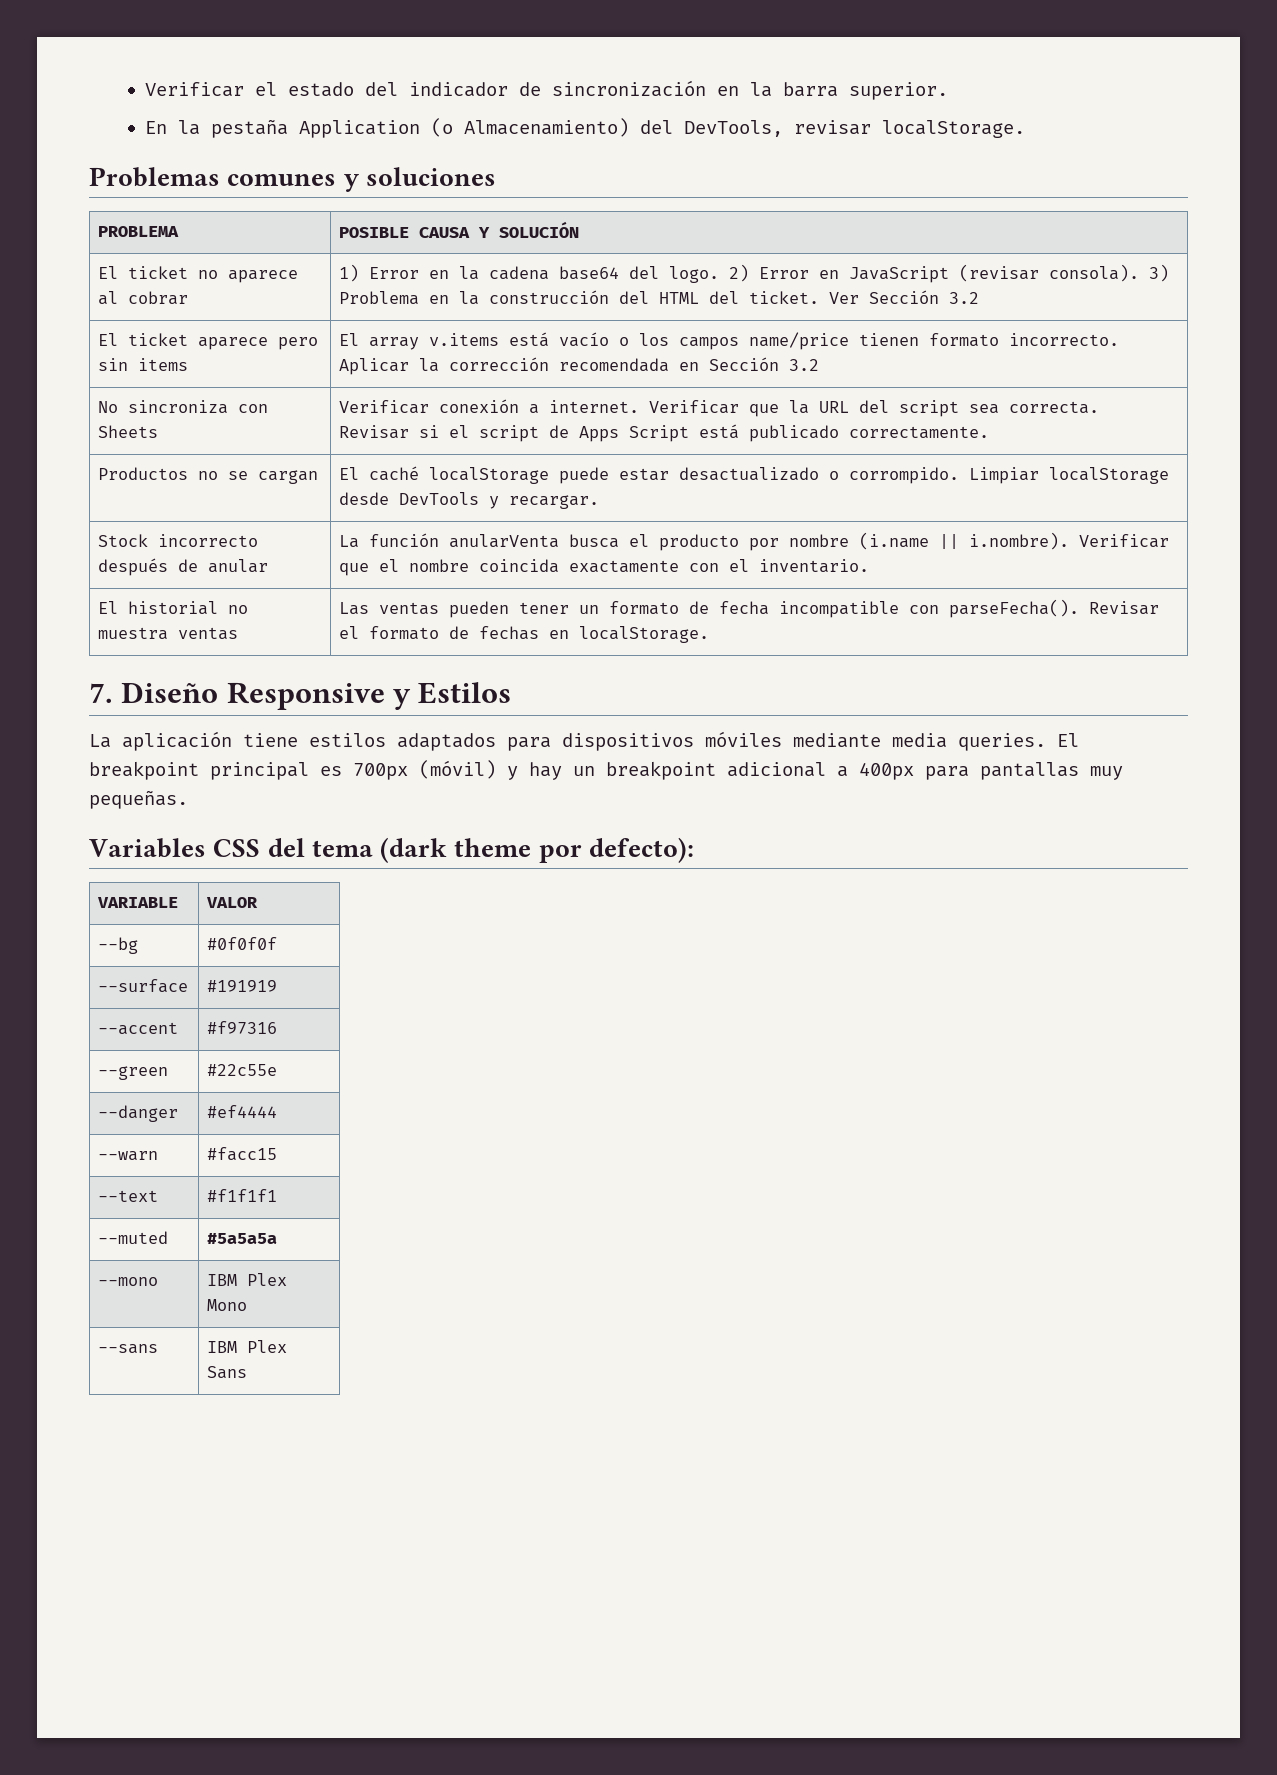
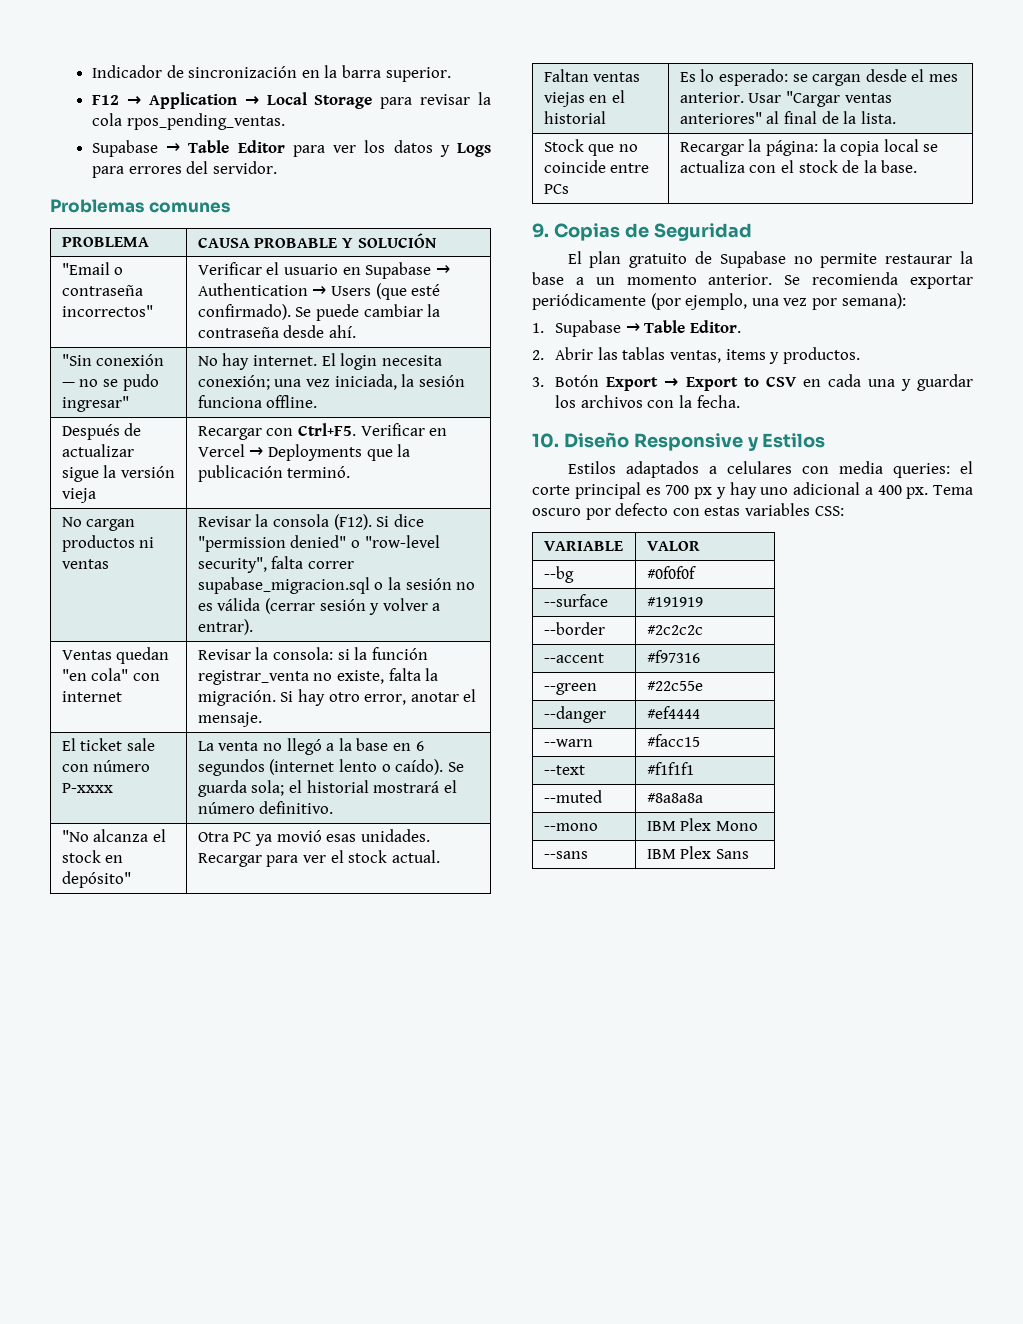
- Verificar el estado del indicador de sincronización en la barra superior.
+ Indicador de sincronización en la barra superior.
- En la pestaña Application (o Almacenamiento) del DevTools, revisar localStorage.
+ F12 → Application → Local Storage para revisar la cola rpos_pending_ventas.
+ Supabase → Table Editor para ver los datos y Logs para errores del servidor.
- Problemas comunes y soluciones
+ Problemas comunes
- PROBLEMA | POSIBLE CAUSA Y SOLUCIÓN
+ PROBLEMA | CAUSA PROBABLE Y SOLUCIÓN
- El ticket no aparece al cobrar | 1) Error en la cadena base64 del logo. 2) Error en JavaScript (revisar consola). 3) Problema en la construcción del HTML del ticket. Ver Sección 3.2
- El ticket aparece pero sin items | El array v.items está vacío o los campos name/price tienen formato incorrecto. Aplicar la corrección recomendada en Sección 3.2
- No sincroniza con Sheets | Verificar conexión a internet. Verificar que la URL del script sea correcta. Revisar si el script de Apps Script está publicado correctamente.
- Productos no se cargan | El caché localStorage puede estar desactualizado o corrompido. Limpiar localStorage desde DevTools y recargar.
- Stock incorrecto después de anular | La función anularVenta busca el producto por nombre (i.name || i.nombre). Verificar que el nombre coincida exactamente con el inventario.
- El historial no muestra ventas | Las ventas pueden tener un formato de fecha incompatible con parseFecha(). Revisar el formato de fechas en localStorage.
- 7. Diseño Responsive y Estilos
- La aplicación tiene estilos adaptados para dispositivos móviles mediante media queries. El breakpoint principal es 700px (móvil) y hay un breakpoint adicional a 400px para pantallas muy pequeñas.
- Variables CSS del tema (dark theme por defecto):
+ "Email o contraseña incorrectos" | Verificar el usuario en Supabase → Authentication → Users (que esté confirmado). Se puede cambiar la contraseña desde ahí.
+ "Sin conexión — no se pudo ingresar" | No hay internet. El login necesita conexión; una vez iniciada, la sesión funciona offline.
+ Después de actualizar sigue la versión vieja | Recargar con Ctrl+F5. Verificar en Vercel → Deployments que la publicación terminó.
+ No cargan productos ni ventas | Revisar la consola (F12). Si dice "permission denied" o "row-level security", falta correr supabase_migracion.sql o la sesión no es válida (cerrar sesión y volver a entrar).
+ Ventas quedan "en cola" con internet | Revisar la consola: si la función registrar_venta no existe, falta la migración. Si hay otro error, anotar el mensaje.
+ El ticket sale con número P-xxxx | La venta no llegó a la base en 6 segundos (internet lento o caído). Se guarda sola; el historial mostrará el número definitivo.
+ "No alcanza el stock en depósito" | Otra PC ya movió esas unidades. Recargar para ver el stock actual.
+ Faltan ventas viejas en el historial | Es lo esperado: se cargan desde el mes anterior. Usar "Cargar ventas anteriores" al final de la lista.
+ Stock que no coincide entre PCs | Recargar la página: la copia local se actualiza con el stock de la base.
+ 9. Copias de Seguridad
+ El plan gratuito de Supabase no permite restaurar la base a un momento anterior. Se recomienda exportar periódicamente (por ejemplo, una vez por semana):
+ 1. Supabase → Table Editor.
+ 2. Abrir las tablas ventas, items y productos.
+ 3. Botón Export → Export to CSV en cada una y guardar los archivos con la fecha.
+ 10. Diseño Responsive y Estilos
+ Estilos adaptados a celulares con media queries: el corte principal es 700 px y hay uno adicional a 400 px. Tema oscuro por defecto con estas variables CSS:
+ --border | #2c2c2c
- --muted | #5a5a5a
+ --muted | #8a8a8a

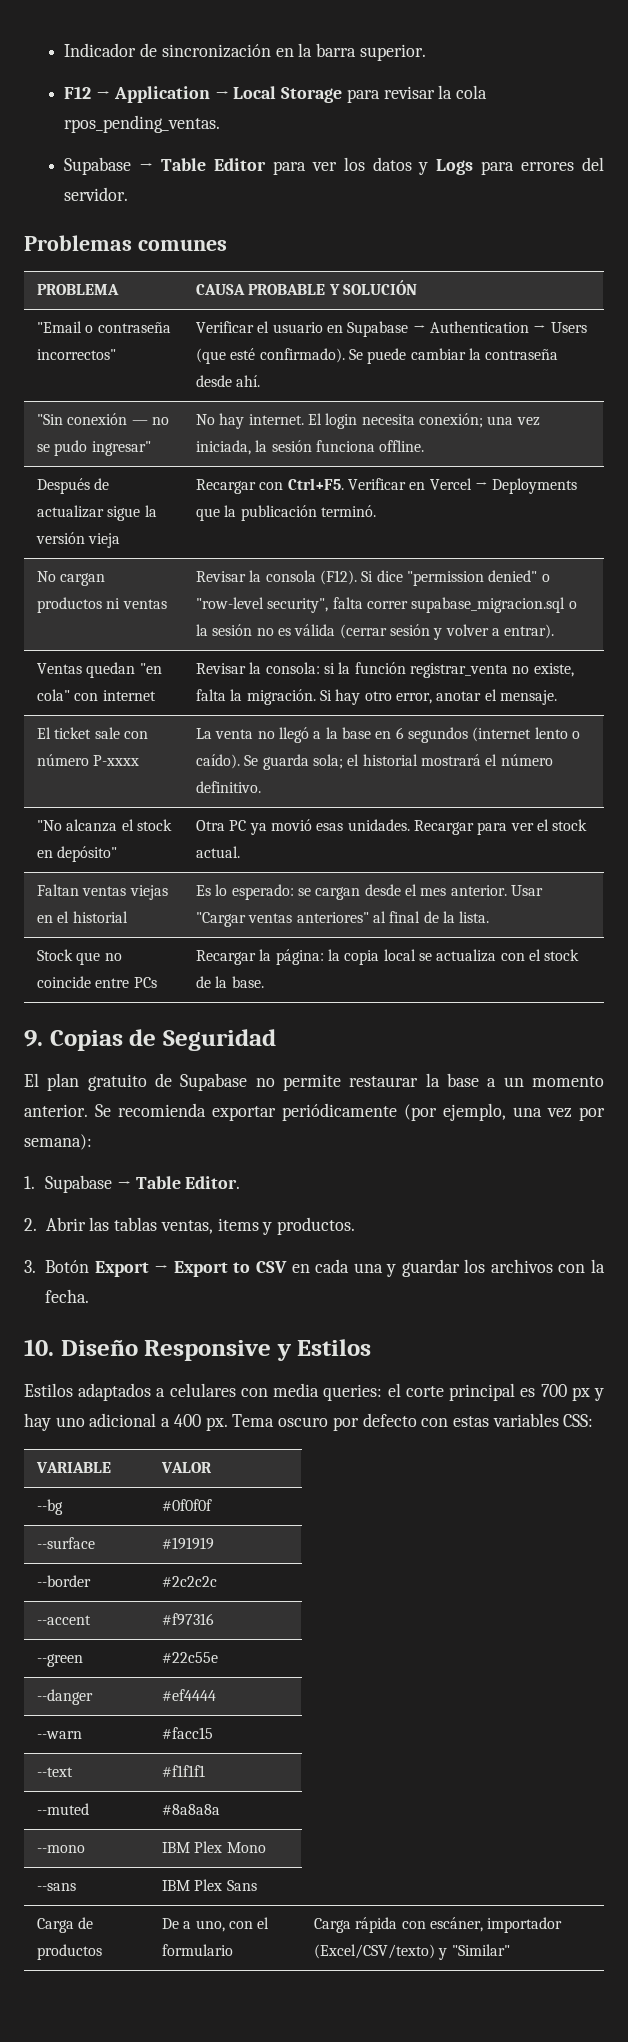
+ Carga de productos | De a uno, con el formulario | Carga rápida con escáner, importador (Excel/CSV/texto) y "Similar"

